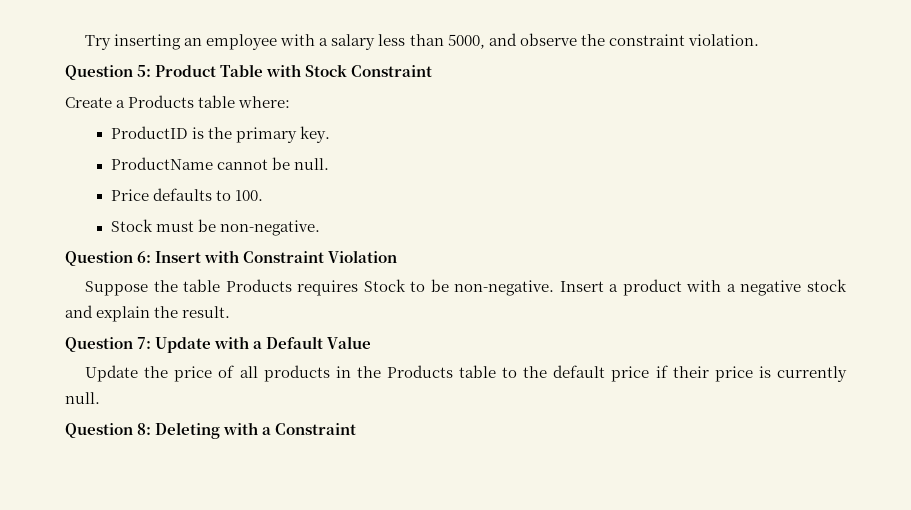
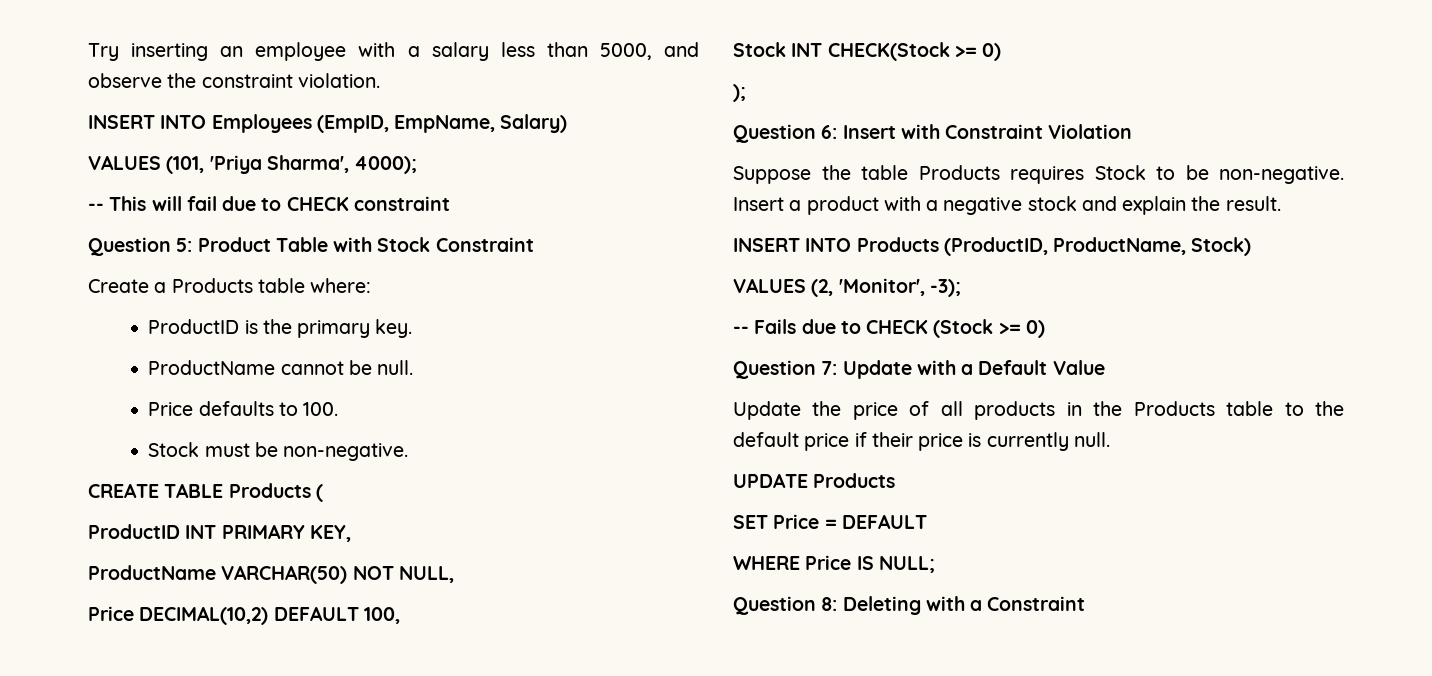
+ INSERT INTO Employees (EmpID, EmpName, Salary)
+ VALUES (101, 'Priya Sharma', 4000);
+ -- This will fail due to CHECK constraint
+ CREATE TABLE Products (
+ ProductID INT PRIMARY KEY,
+ ProductName VARCHAR(50) NOT NULL,
+ Price DECIMAL(10,2) DEFAULT 100,
+ Stock INT CHECK(Stock >= 0)
+ );
+ INSERT INTO Products (ProductID, ProductName, Stock)
+ VALUES (2, 'Monitor', -3);
+ -- Fails due to CHECK (Stock >= 0)
+ UPDATE Products
+ SET Price = DEFAULT
+ WHERE Price IS NULL;

